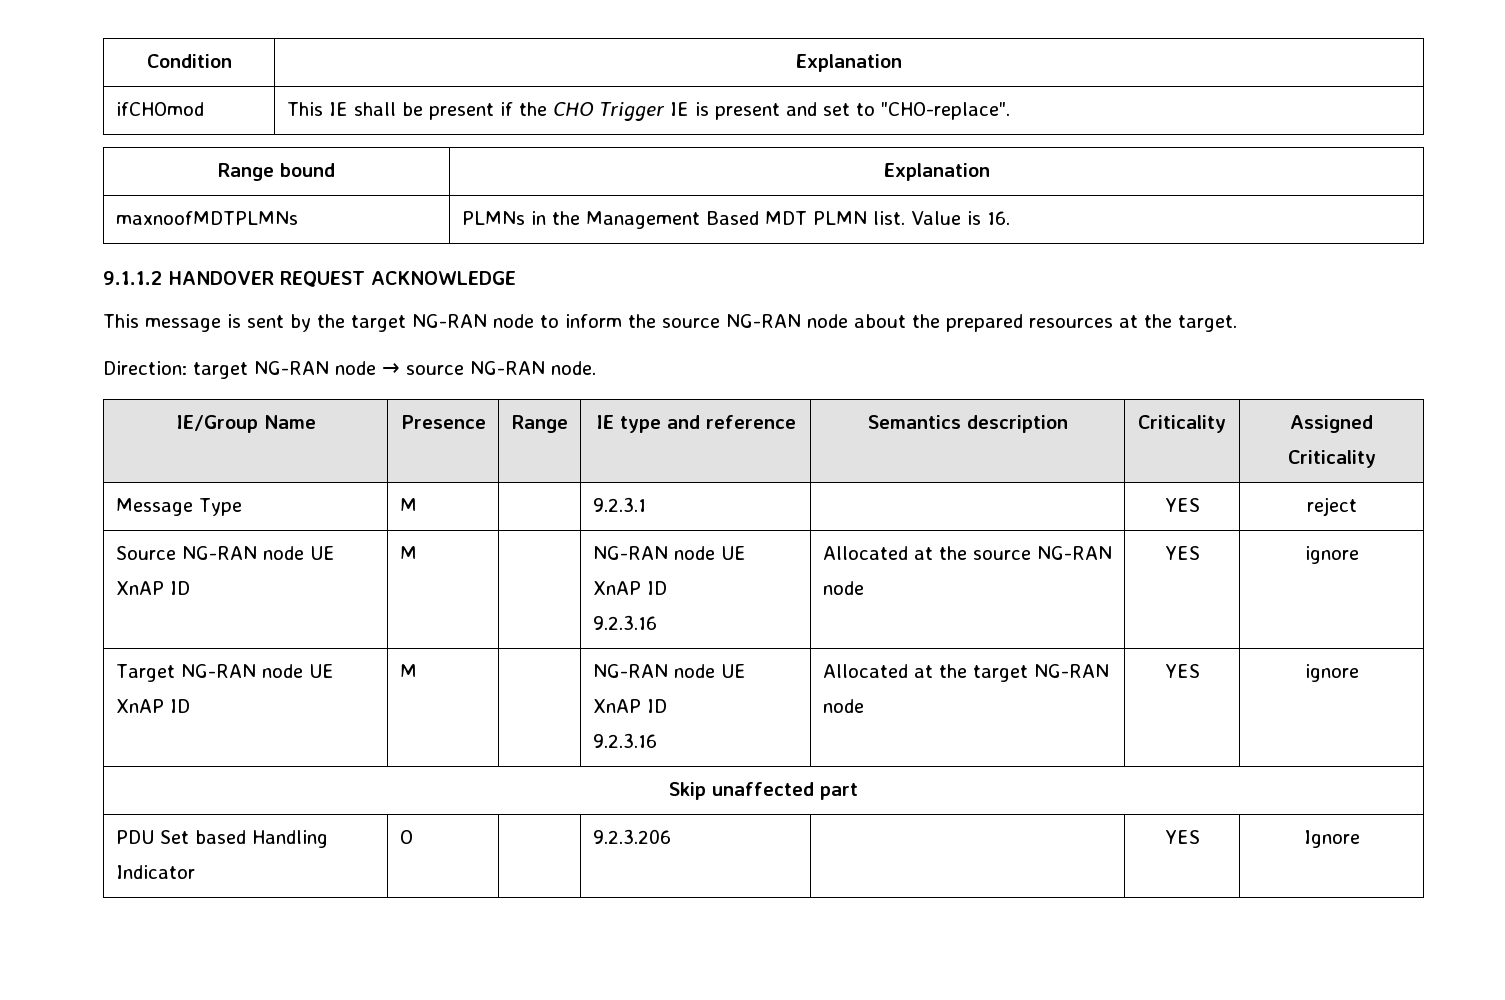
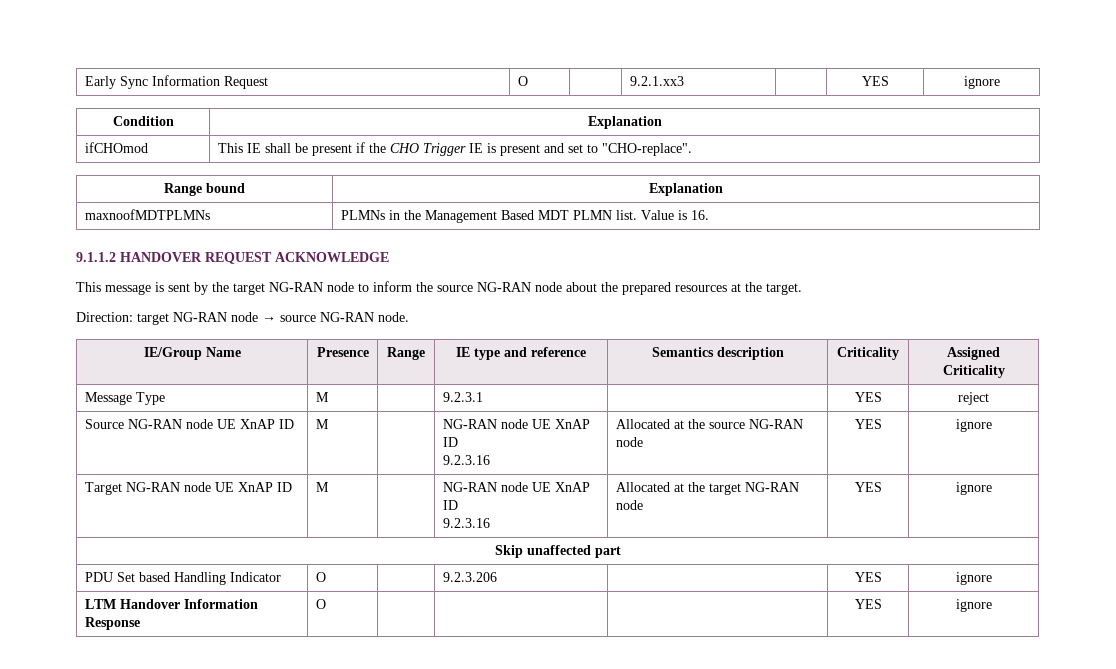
+ Early Sync Information Request | O | | 9.2.1.xx3 | | YES | ignore
- PDU Set based Handling Indicator | O | | 9.2.3.206 | | YES | Ignore
+ PDU Set based Handling Indicator | O | | 9.2.3.206 | | YES | ignore
+ LTM Handover Information Response | O | | | | YES | ignore

